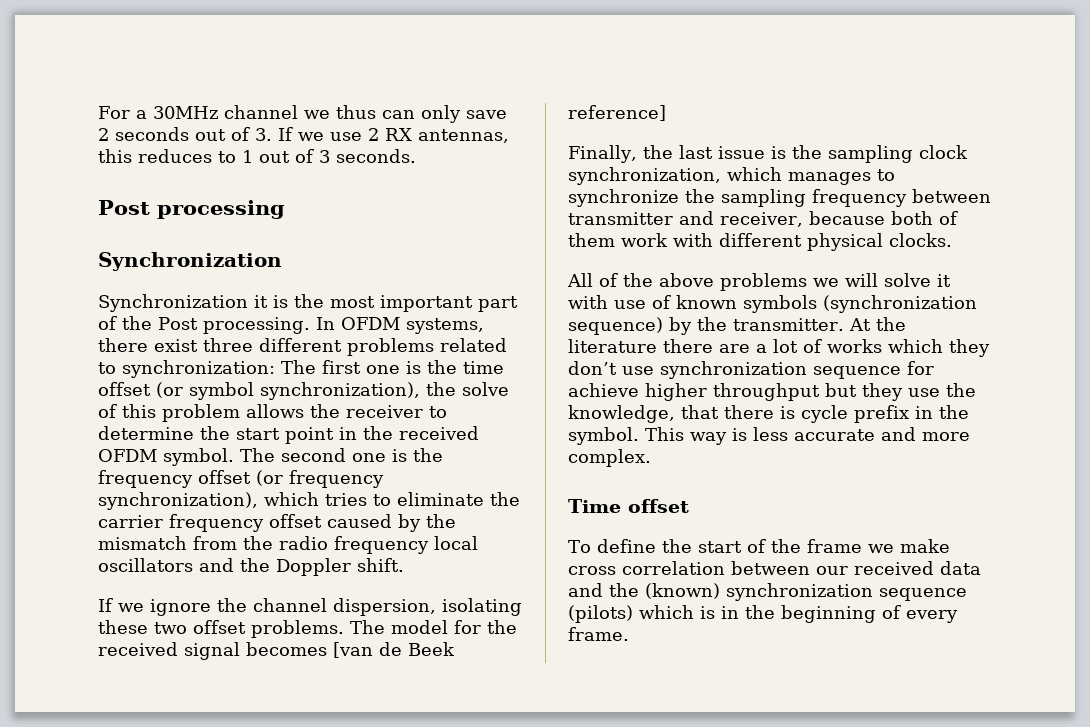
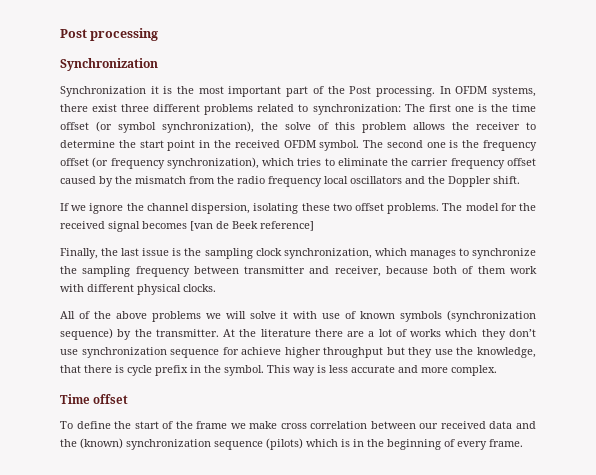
- For a 30MHz channel we thus can only save 2 seconds out of 3. If we use 2 RX antennas, this reduces to 1 out of 3 seconds.

